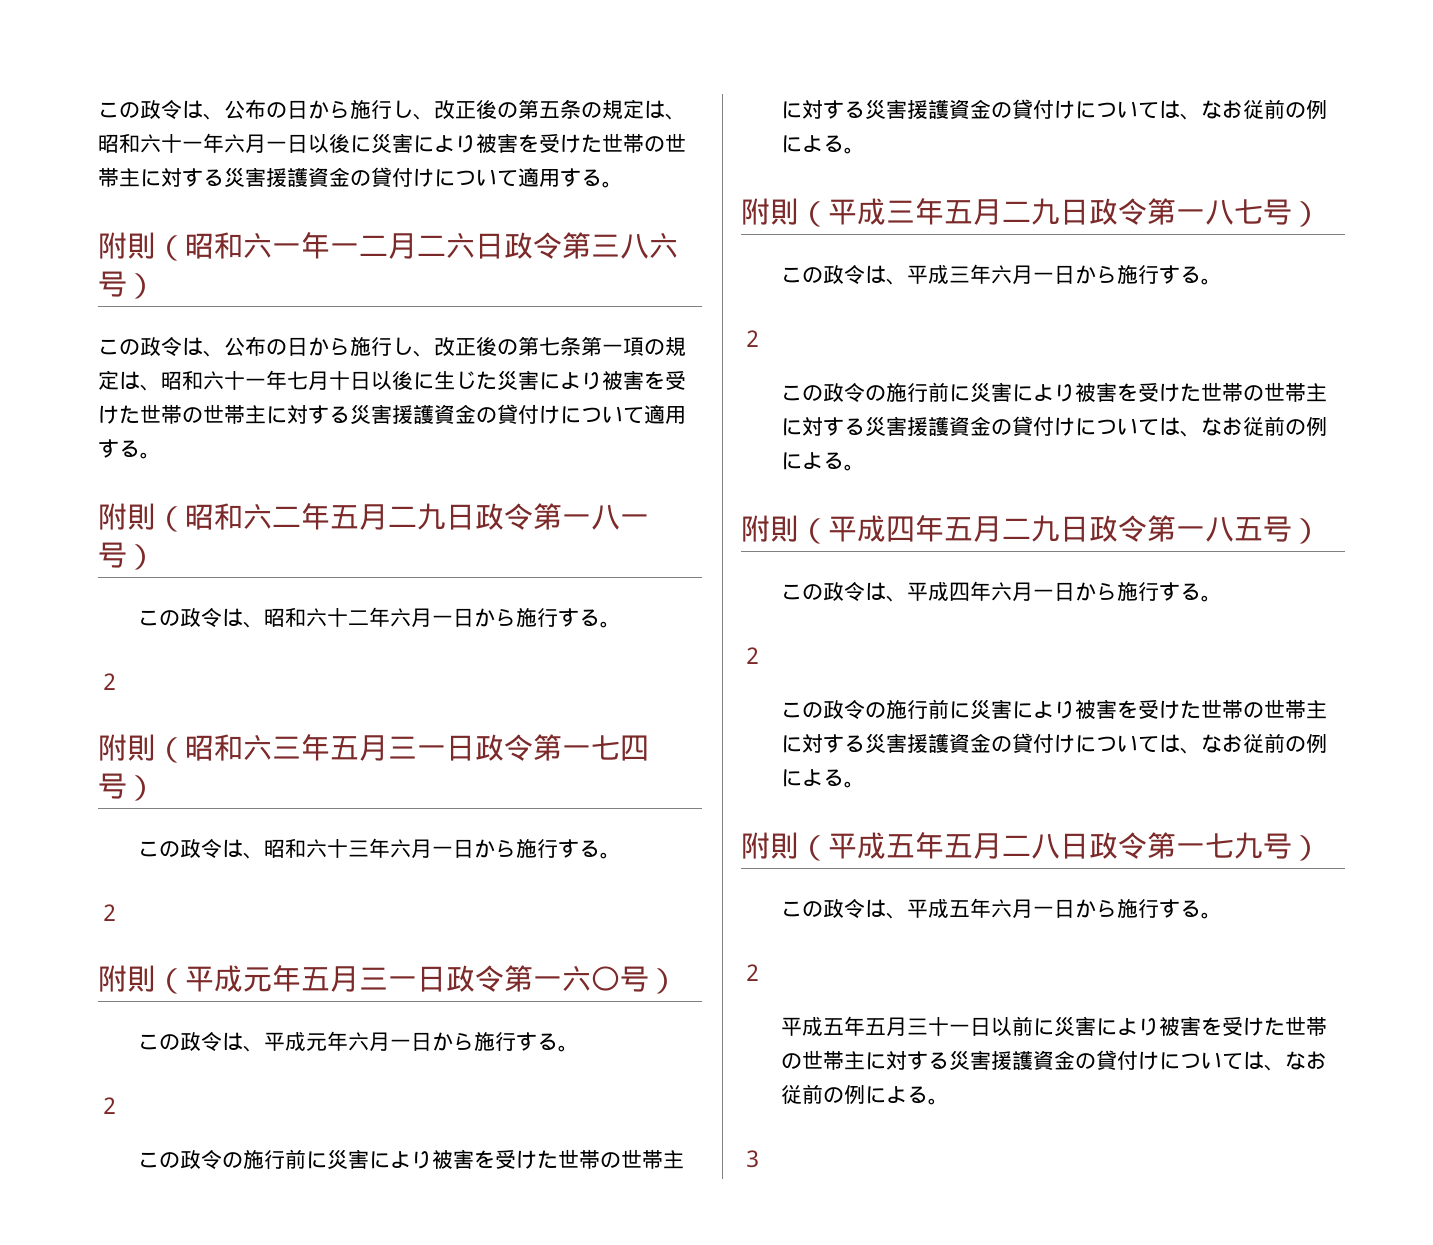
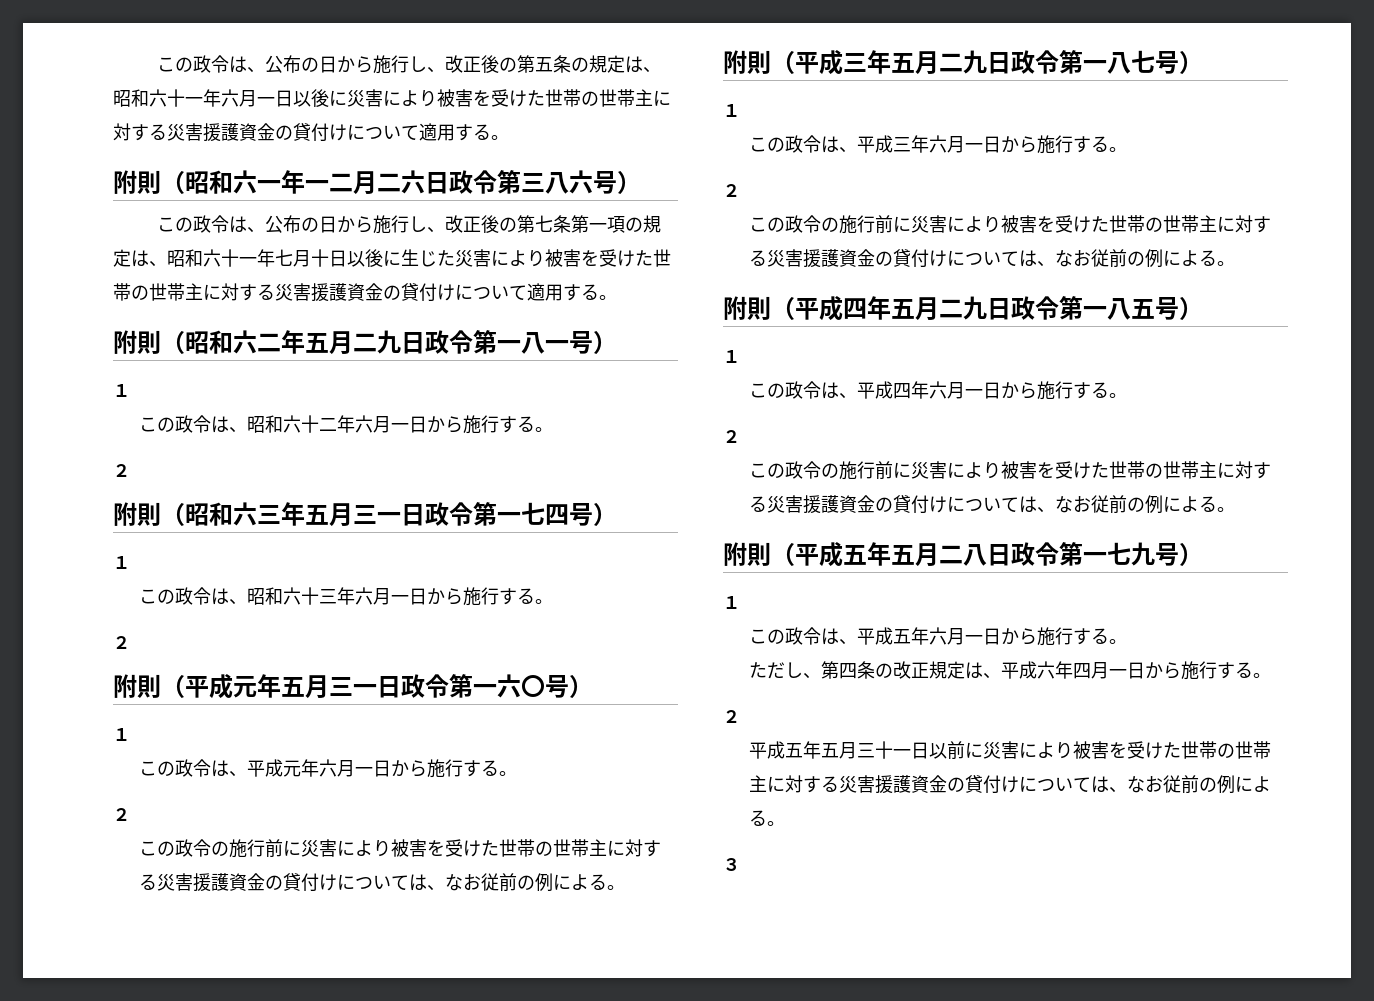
  附則（昭和六二年五月二九日政令第一八一号）
+ １
  附則（昭和六三年五月三一日政令第一七四号）
+ １
  附則（平成元年五月三一日政令第一六〇号）
+ １
  附則（平成三年五月二九日政令第一八七号）
+ １
  附則（平成四年五月二九日政令第一八五号）
+ １
  附則（平成五年五月二八日政令第一七九号）
+ １
+ ただし、第四条の改正規定は、平成六年四月一日から施行する。

